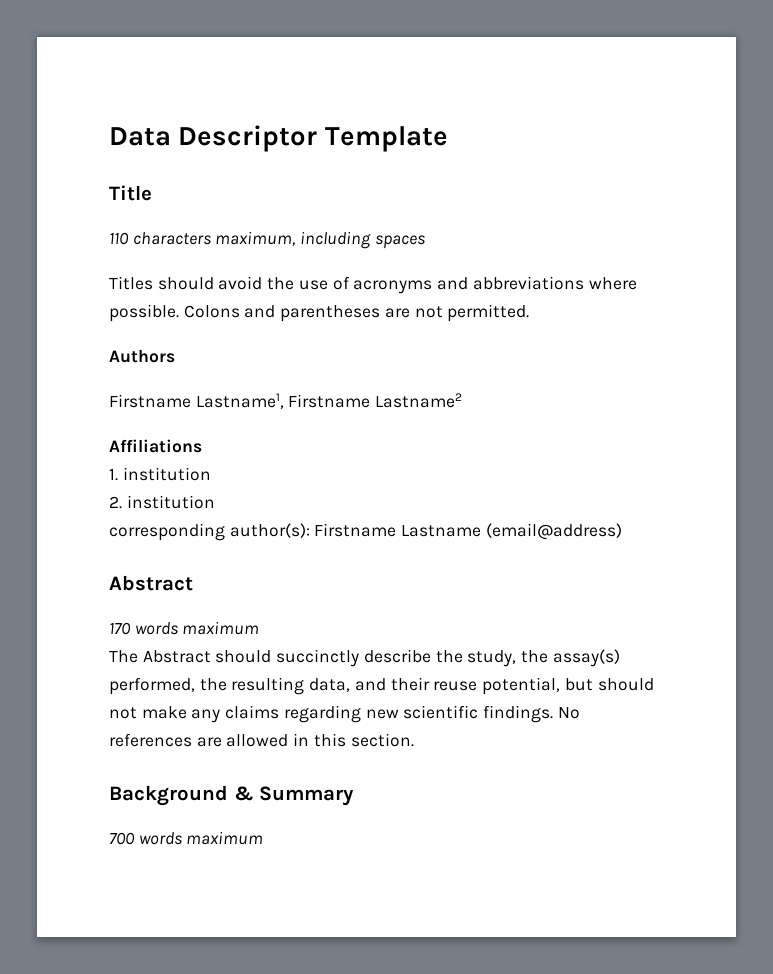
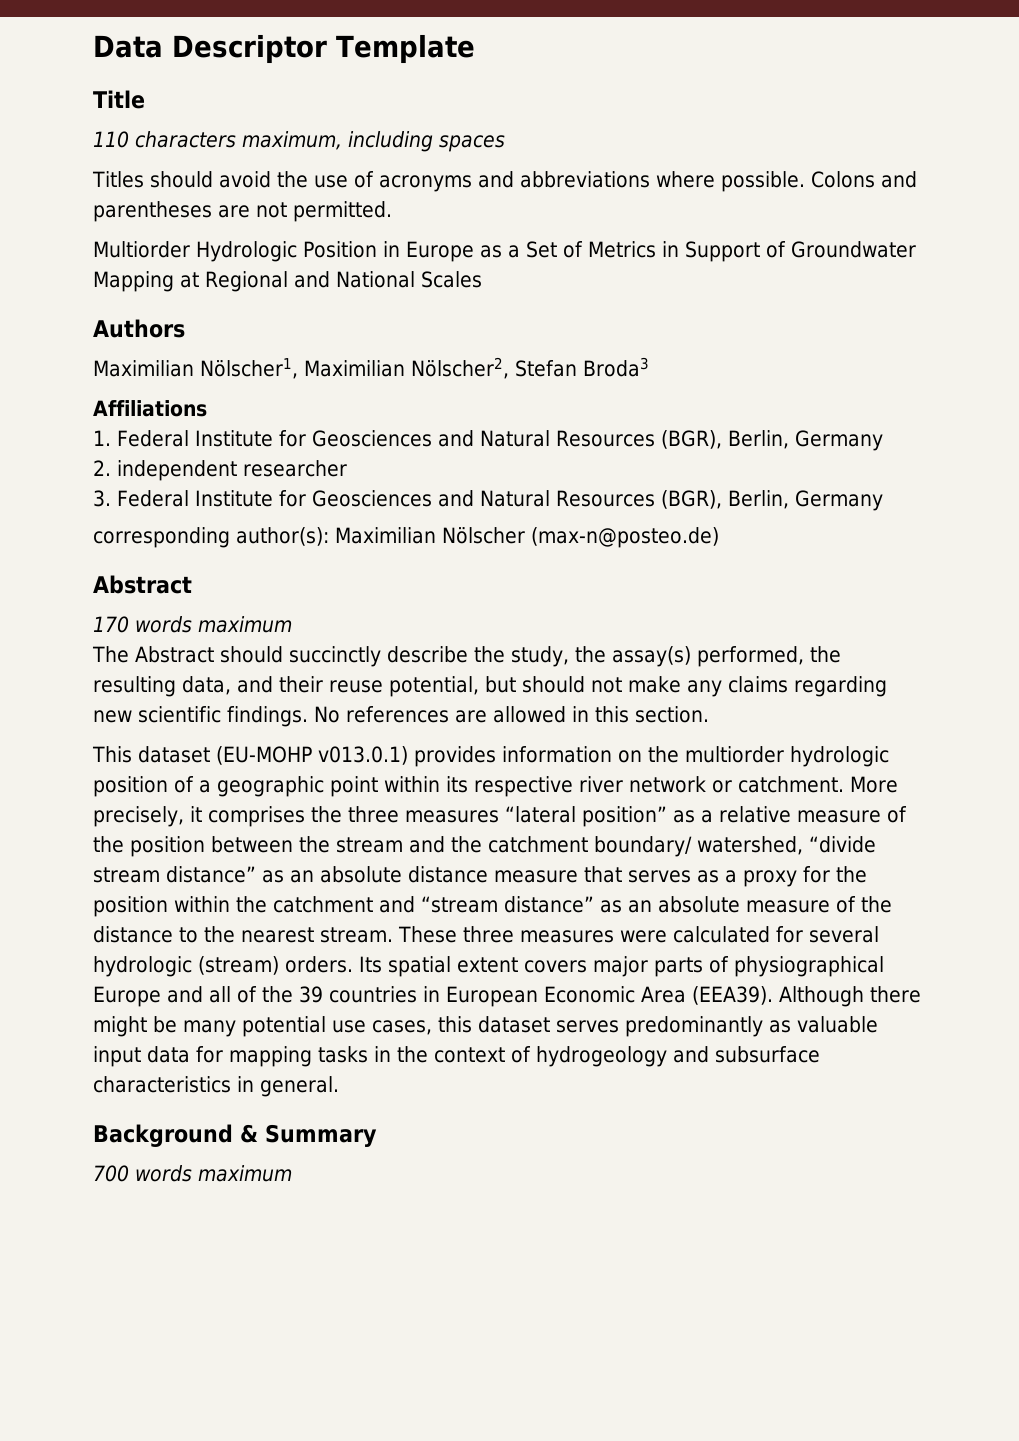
+ Multiorder Hydrologic Position in Europe as a Set of Metrics in Support of Groundwater Mapping at Regional and National Scales
  Authors
- Firstname Lastname1, Firstname Lastname2
+ Maximilian Nölscher1, Maximilian Nölscher2, Stefan Broda3
  Affiliations
- 1. institution
- 2. institution
+ 1. Federal Institute for Geosciences and Natural Resources (BGR), Berlin, Germany
+ 2. independent researcher
+ 3. Federal Institute for Geosciences and Natural Resources (BGR), Berlin, Germany
- corresponding author(s): Firstname Lastname (email@address)
+ corresponding author(s): Maximilian Nölscher (max-n@posteo.de)
+ This dataset (EU-MOHP v013.0.1) provides information on the multiorder hydrologic position of a geographic point within its respective river network or catchment. More precisely, it comprises the three measures “lateral position” as a relative measure of the position between the stream and the catchment boundary/ watershed, “divide stream distance” as an absolute distance measure that serves as a proxy for the position within the catchment and “stream distance” as an absolute measure of the distance to the nearest stream. These three measures were calculated for several hydrologic (stream) orders. Its spatial extent covers major parts of physiographical Europe and all of the 39 countries in European Economic Area (EEA39). Although there might be many potential use cases, this dataset serves predominantly as valuable input data for mapping tasks in the context of hydrogeology and subsurface characteristics in general.

